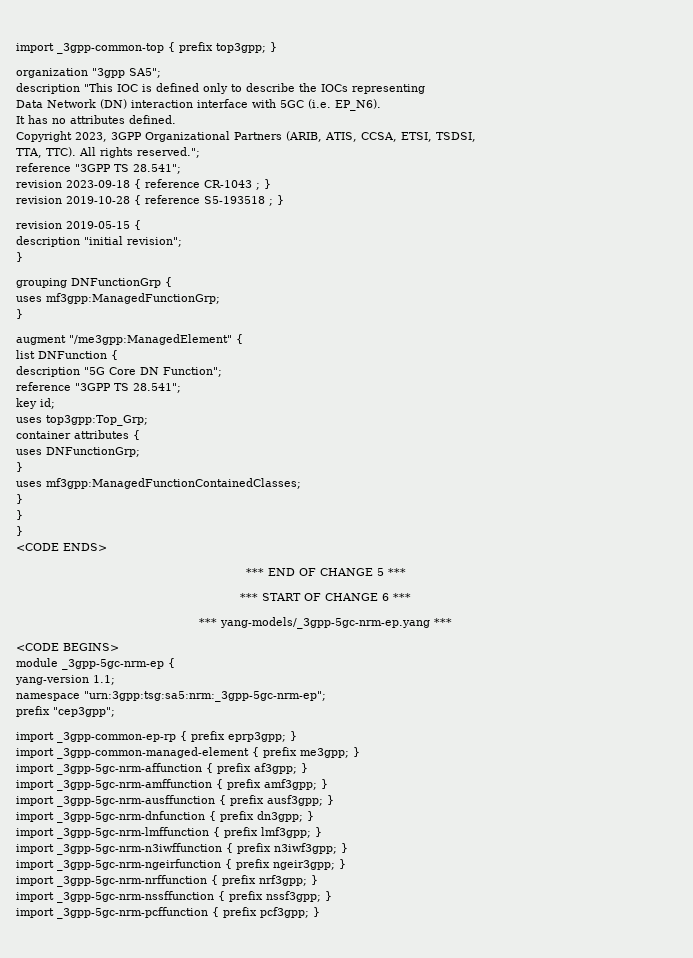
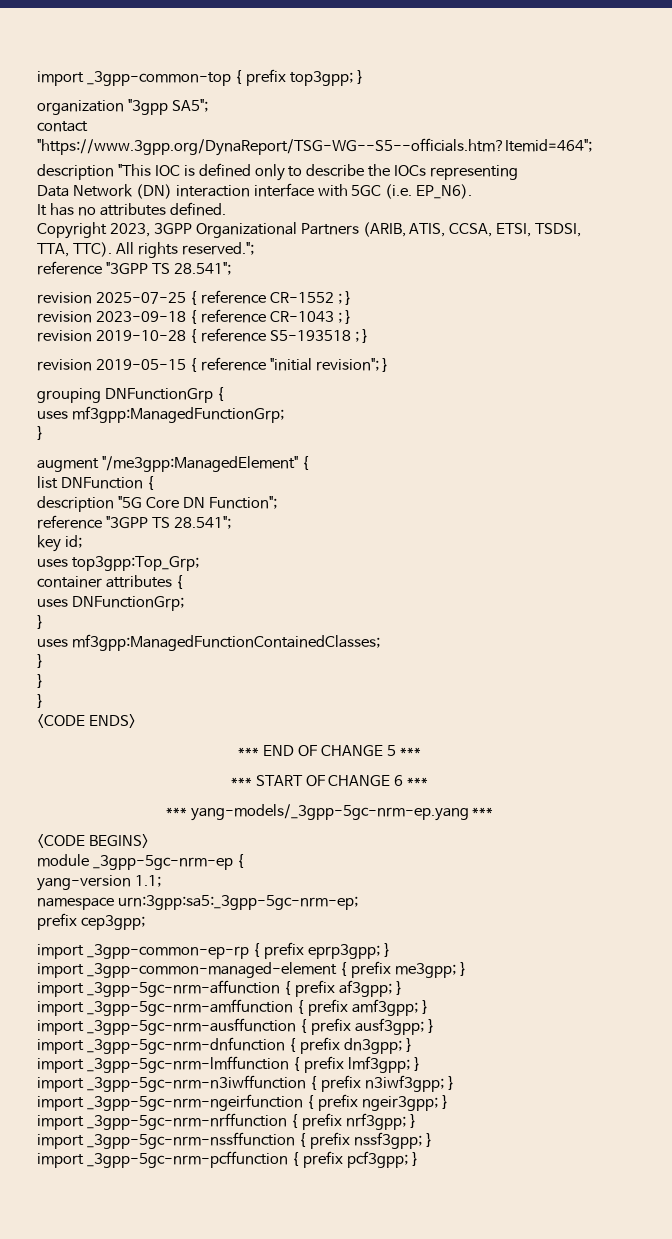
+ contact "https://www.3gpp.org/DynaReport/TSG-WG--S5--officials.htm?Itemid=464";
+ revision 2025-07-25 { reference CR-1552 ; }
- revision 2019-05-15 {
- description "initial revision";
- }
+ revision 2019-05-15 { reference "initial revision"; }
- namespace "urn:3gpp:tsg:sa5:nrm:_3gpp-5gc-nrm-ep";
- prefix "cep3gpp";
+ namespace urn:3gpp:sa5:_3gpp-5gc-nrm-ep;
+ prefix cep3gpp;

